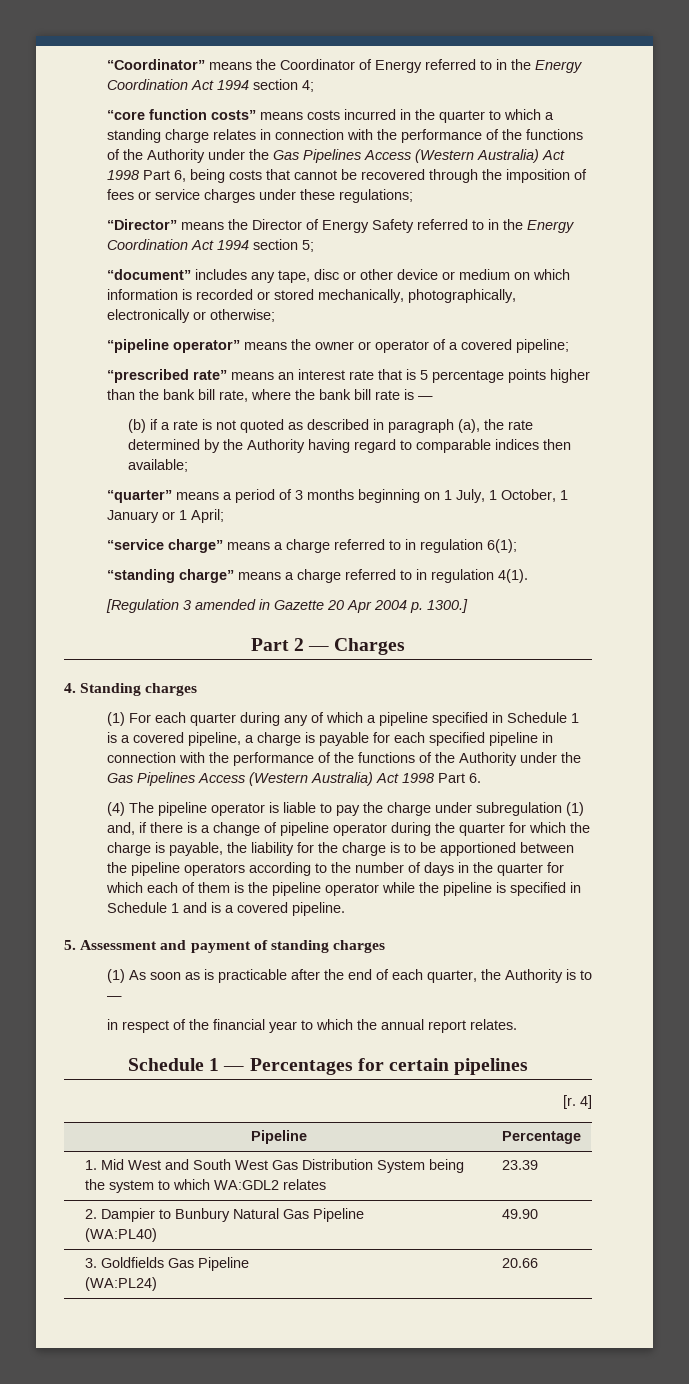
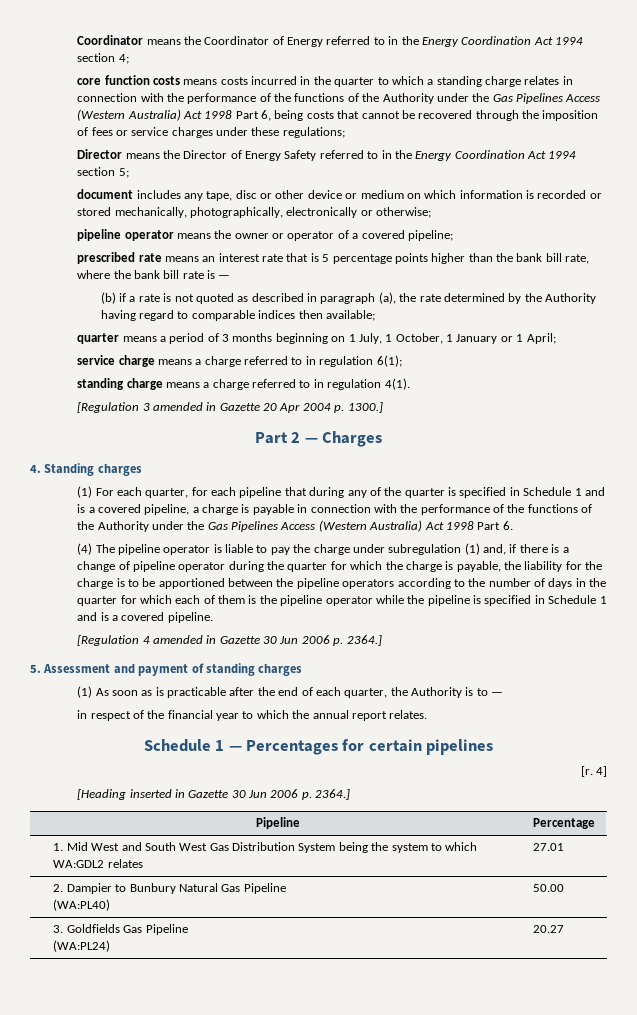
- “Coordinator” means the Coordinator of Energy referred to in the Energy Coordination Act 1994 section 4;
+ Coordinator means the Coordinator of Energy referred to in the Energy Coordination Act 1994 section 4;
- “core function costs” means costs incurred in the quarter to which a standing charge relates in connection with the performance of the functions of the Authority under the Gas Pipelines Access (Western Australia) Act 1998 Part 6, being costs that cannot be recovered through the imposition of fees or service charges under these regulations;
+ core function costs means costs incurred in the quarter to which a standing charge relates in connection with the performance of the functions of the Authority under the Gas Pipelines Access (Western Australia) Act 1998 Part 6, being costs that cannot be recovered through the imposition of fees or service charges under these regulations;
- “Director” means the Director of Energy Safety referred to in the Energy Coordination Act 1994 section 5;
+ Director means the Director of Energy Safety referred to in the Energy Coordination Act 1994 section 5;
- “document” includes any tape, disc or other device or medium on which information is recorded or stored mechanically, photographically, electronically or otherwise;
+ document includes any tape, disc or other device or medium on which information is recorded or stored mechanically, photographically, electronically or otherwise;
- “pipeline operator” means the owner or operator of a covered pipeline;
+ pipeline operator means the owner or operator of a covered pipeline;
- “prescribed rate” means an interest rate that is 5 percentage points higher than the bank bill rate, where the bank bill rate is —
+ prescribed rate means an interest rate that is 5 percentage points higher than the bank bill rate, where the bank bill rate is —
- “quarter” means a period of 3 months beginning on 1 July, 1 October, 1 January or 1 April;
+ quarter means a period of 3 months beginning on 1 July, 1 October, 1 January or 1 April;
- “service charge” means a charge referred to in regulation 6(1);
+ service charge means a charge referred to in regulation 6(1);
- “standing charge” means a charge referred to in regulation 4(1).
+ standing charge means a charge referred to in regulation 4(1).
- (1) For each quarter during any of which a pipeline specified in Schedule 1 is a covered pipeline, a charge is payable for each specified pipeline in connection with the performance of the functions of the Authority under the Gas Pipelines Access (Western Australia) Act 1998 Part 6.
+ (1) For each quarter, for each pipeline that during any of the quarter is specified in Schedule 1 and is a covered pipeline, a charge is payable in connection with the performance of the functions of the Authority under the Gas Pipelines Access (Western Australia) Act 1998 Part 6.
+ [Regulation 4 amended in Gazette 30 Jun 2006 p. 2364.]
+ [Heading inserted in Gazette 30 Jun 2006 p. 2364.]
- 1. Mid West and South West Gas Distribution System being the system to which WA:GDL2 relates | 23.39
+ 1. Mid West and South West Gas Distribution System being the system to which WA:GDL2 relates | 27.01
  2. Dampier to Bunbury Natural Gas Pipeline
- (WA:PL40) | 49.90
+ (WA:PL40) | 50.00
  3. Goldfields Gas Pipeline
- (WA:PL24) | 20.66
+ (WA:PL24) | 20.27

